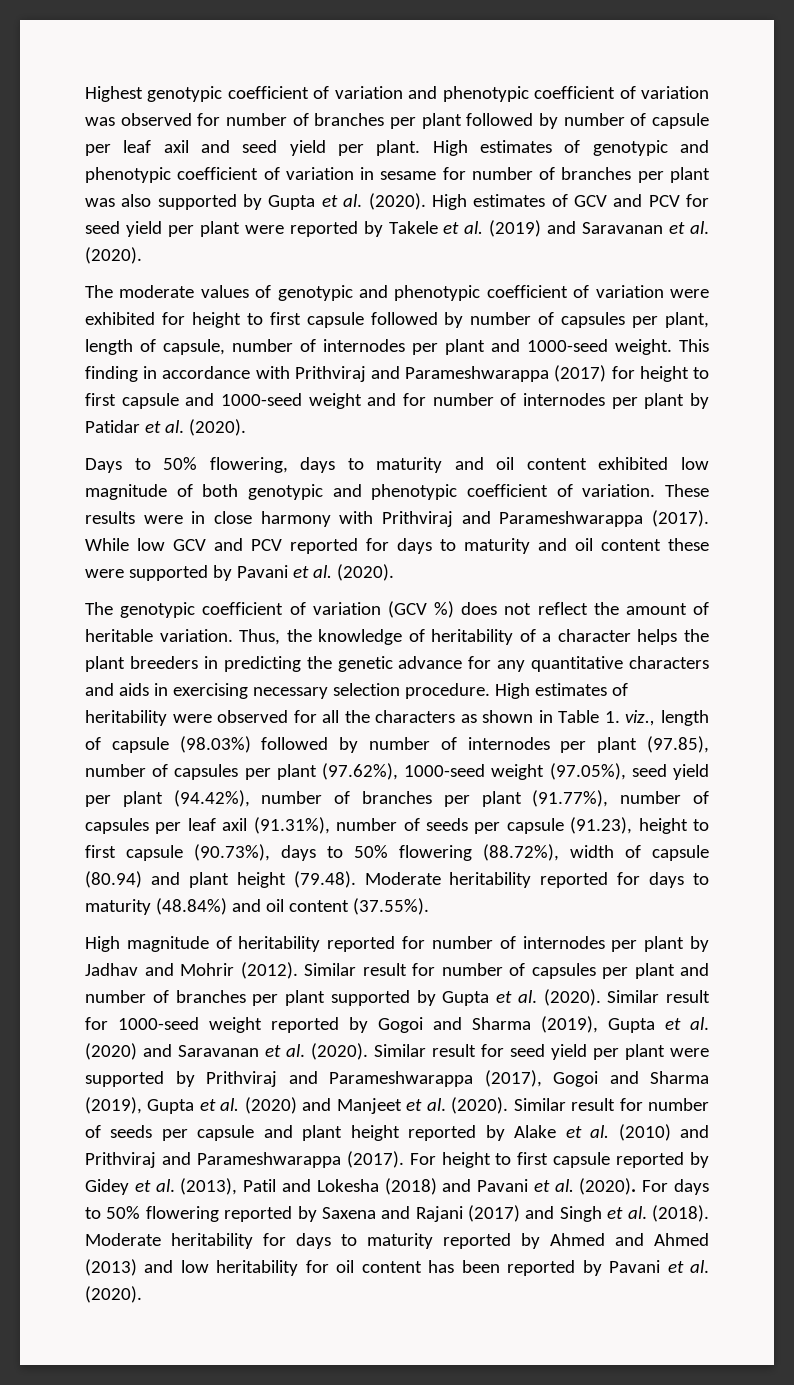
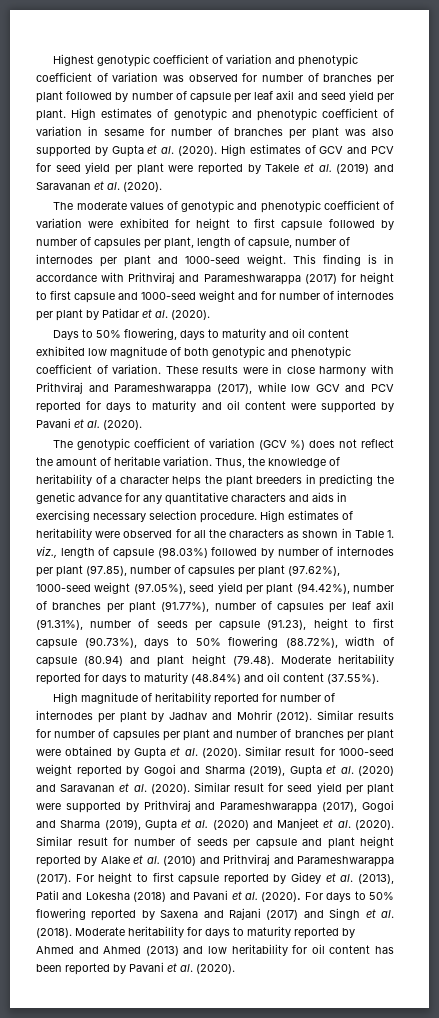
- This finding in accordance with Prithviraj and Parameshwarappa (2017) for height to first capsule and 1000-seed weight and for number of internodes per plant by Patidar et al. (2020).
+ This finding is in accordance with Prithviraj and Parameshwarappa (2017) for height to first capsule and 1000-seed weight and for number of internodes per plant by Patidar et al. (2020).
- These results were in close harmony with Prithviraj and Parameshwarappa (2017). While low GCV and PCV reported for days to maturity and oil content these were supported by Pavani et al. (2020).
+ These results were in close harmony with Prithviraj and Parameshwarappa (2017), while low GCV and PCV reported for days to maturity and oil content were supported by Pavani et al. (2020).
- Similar result for number of capsules per plant and number of branches per plant supported by Gupta et al. (2020).
+ Similar results for number of capsules per plant and number of branches per plant were obtained by Gupta et al. (2020).

